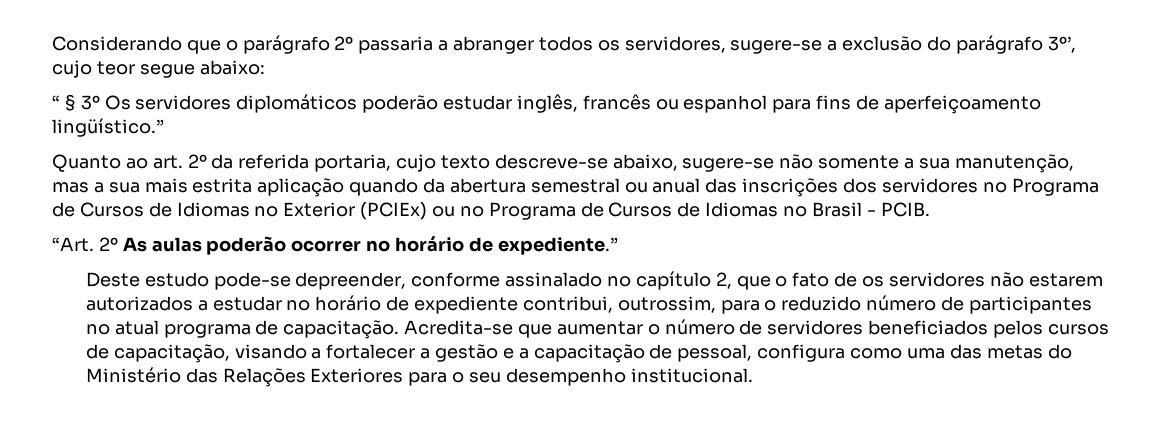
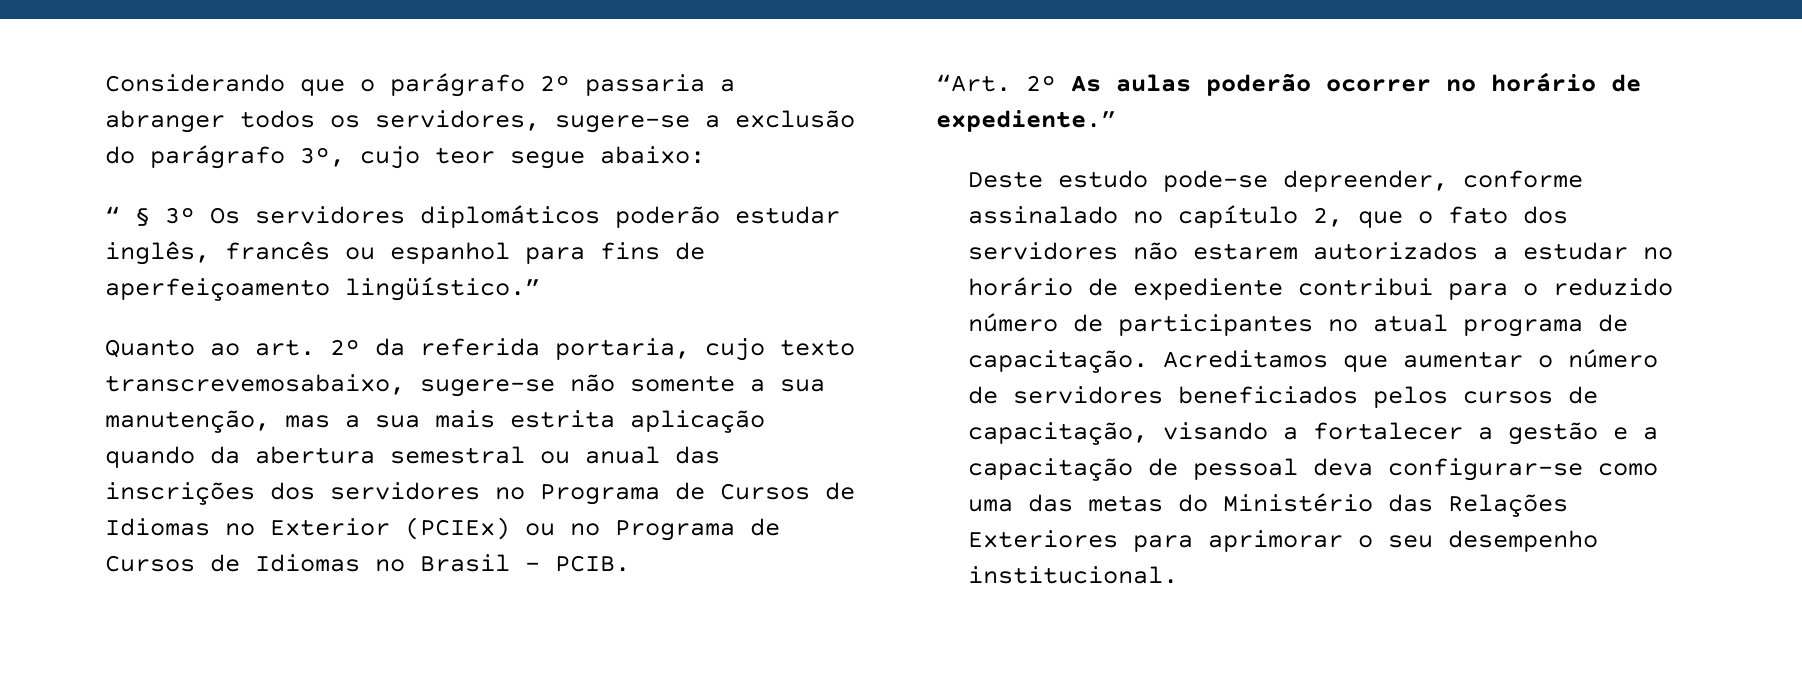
- Considerando que o parágrafo 2º passaria a abranger todos os servidores, sugere-se a exclusão do parágrafo 3º’, cujo teor segue abaixo:
+ Considerando que o parágrafo 2º passaria a abranger todos os servidores, sugere-se a exclusão do parágrafo 3º, cujo teor segue abaixo:
- Quanto ao art. 2º da referida portaria, cujo texto descreve-se abaixo, sugere-se não somente a sua manutenção, mas a sua mais estrita aplicação quando da abertura semestral ou anual das inscrições dos servidores no Programa de Cursos de Idiomas no Exterior (PCIEx) ou no Programa de Cursos de Idiomas no Brasil - PCIB.
+ Quanto ao art. 2º da referida portaria, cujo texto transcrevemosabaixo, sugere-se não somente a sua manutenção, mas a sua mais estrita aplicação quando da abertura semestral ou anual das inscrições dos servidores no Programa de Cursos de Idiomas no Exterior (PCIEx) ou no Programa de Cursos de Idiomas no Brasil - PCIB.
- Deste estudo pode-se depreender, conforme assinalado no capítulo 2, que o fato de os servidores não estarem autorizados a estudar no horário de expediente contribui, outrossim, para o reduzido número de participantes no atual programa de capacitação.
+ Deste estudo pode-se depreender, conforme assinalado no capítulo 2, que o fato dos servidores não estarem autorizados a estudar no horário de expediente contribui para o reduzido número de participantes no atual programa de capacitação.
- Acredita-se que aumentar o número de servidores beneficiados pelos cursos de capacitação, visando a fortalecer a gestão e a capacitação de pessoal, configura como uma das metas do Ministério das Relações Exteriores para o seu desempenho institucional.
+ Acreditamos que aumentar o número de servidores beneficiados pelos cursos de capacitação, visando a fortalecer a gestão e a capacitação de pessoal deva configurar-se como uma das metas do Ministério das Relações Exteriores para aprimorar o seu desempenho institucional.

